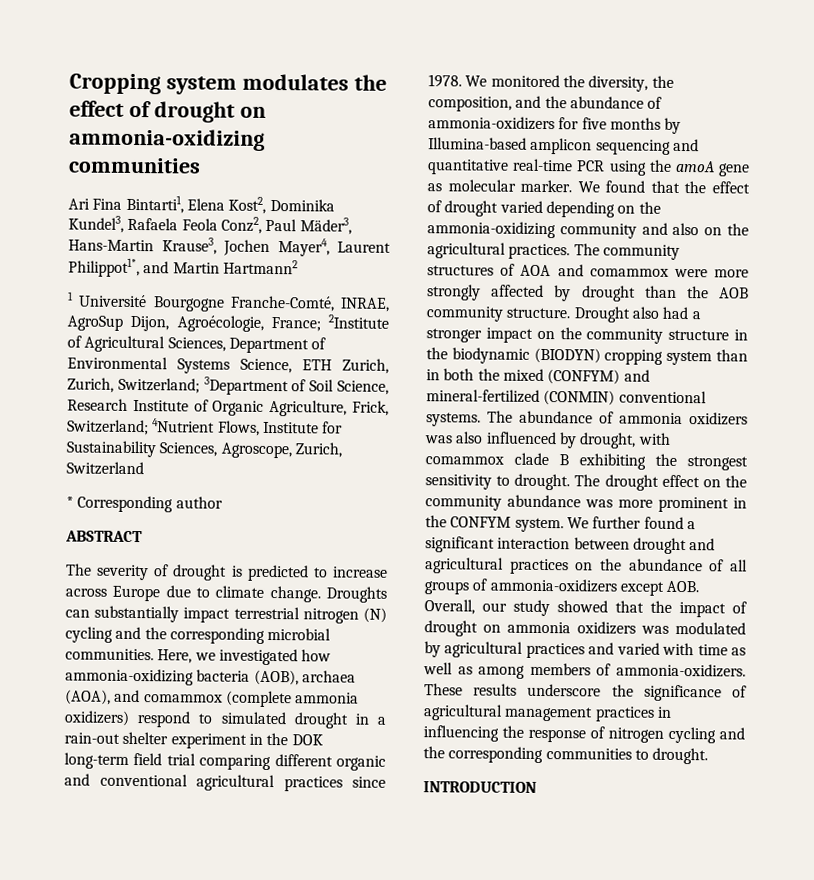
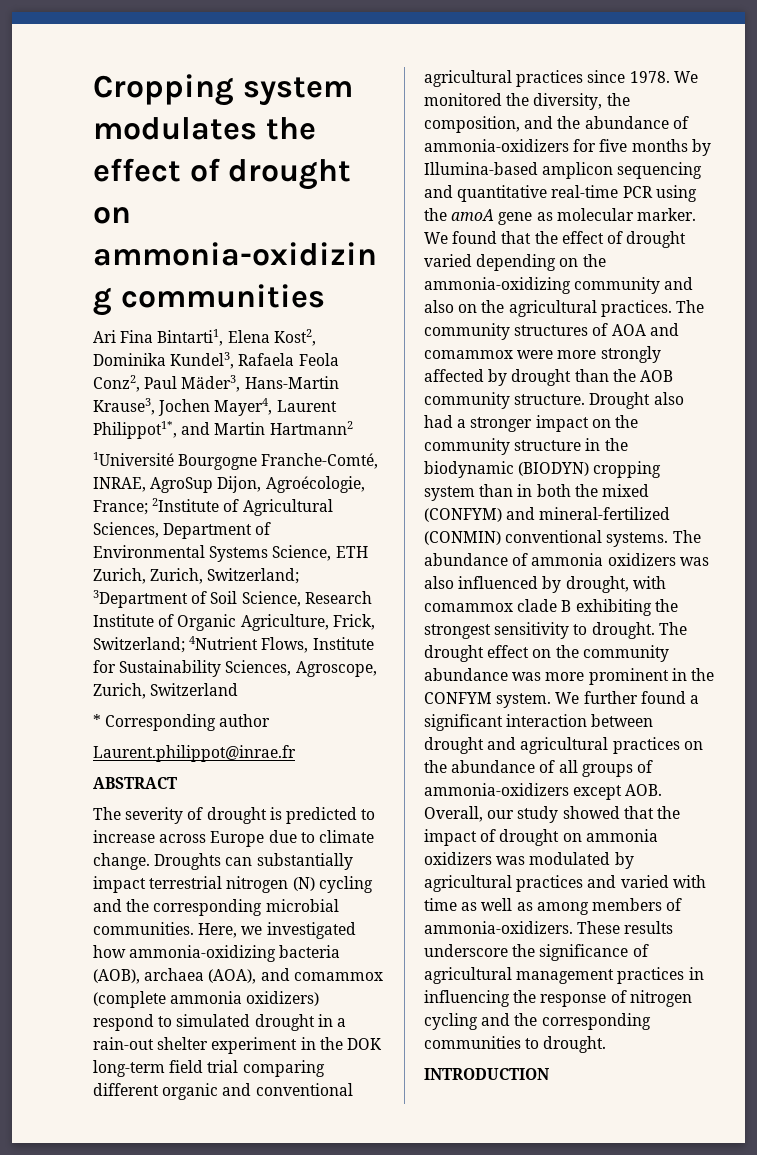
- 1 Université Bourgogne Franche-Comté, INRAE, AgroSup Dijon, Agroécologie, France; 2Institute of Agricultural Sciences, Department of Environmental Systems Science, ETH Zurich, Zurich, Switzerland; 3Department of Soil Science, Research Institute of Organic Agriculture, Frick, Switzerland; 4Nutrient Flows, Institute for Sustainability Sciences, Agroscope, Zurich, Switzerland
+ 1Université Bourgogne Franche-Comté, INRAE, AgroSup Dijon, Agroécologie, France; 2Institute of Agricultural Sciences, Department of Environmental Systems Science, ETH Zurich, Zurich, Switzerland; 3Department of Soil Science, Research Institute of Organic Agriculture, Frick, Switzerland; 4Nutrient Flows, Institute for Sustainability Sciences, Agroscope, Zurich, Switzerland
+ Laurent.philippot@inrae.fr

